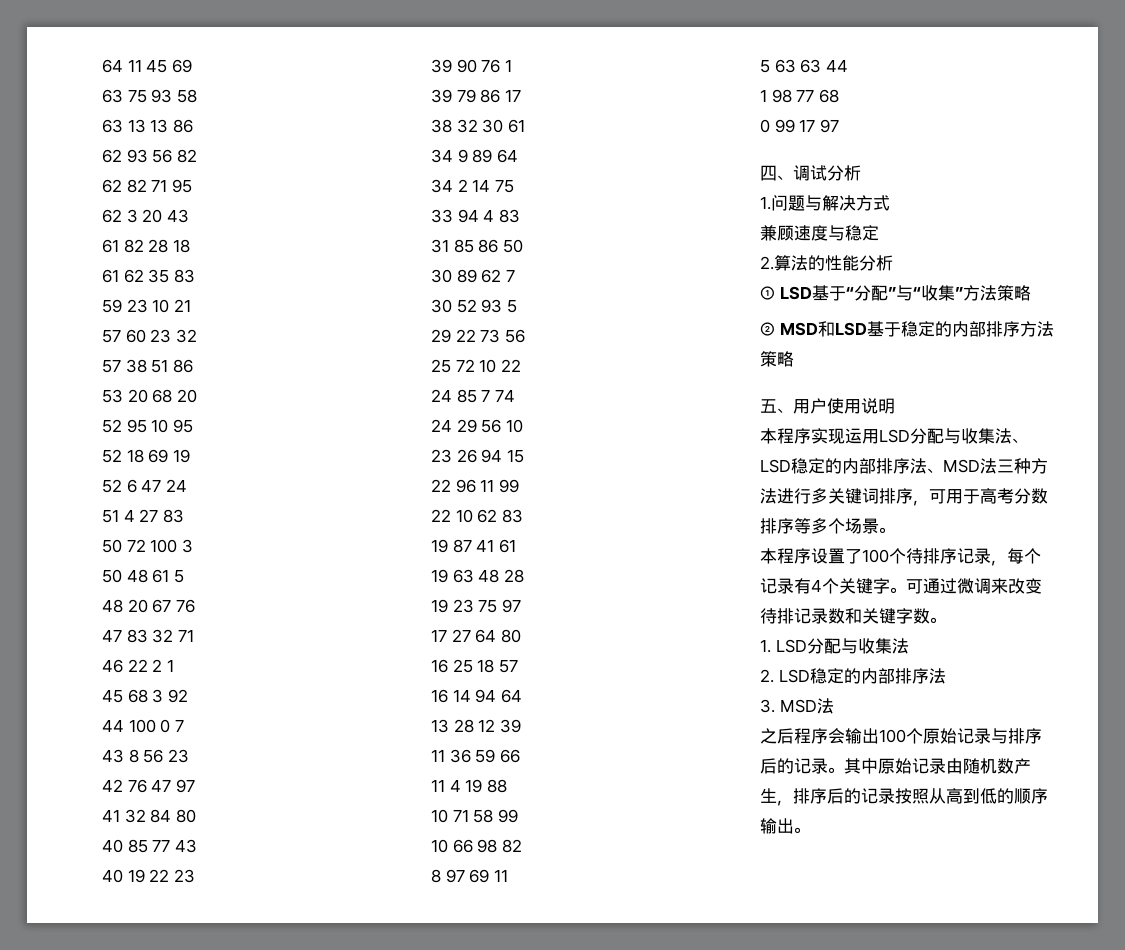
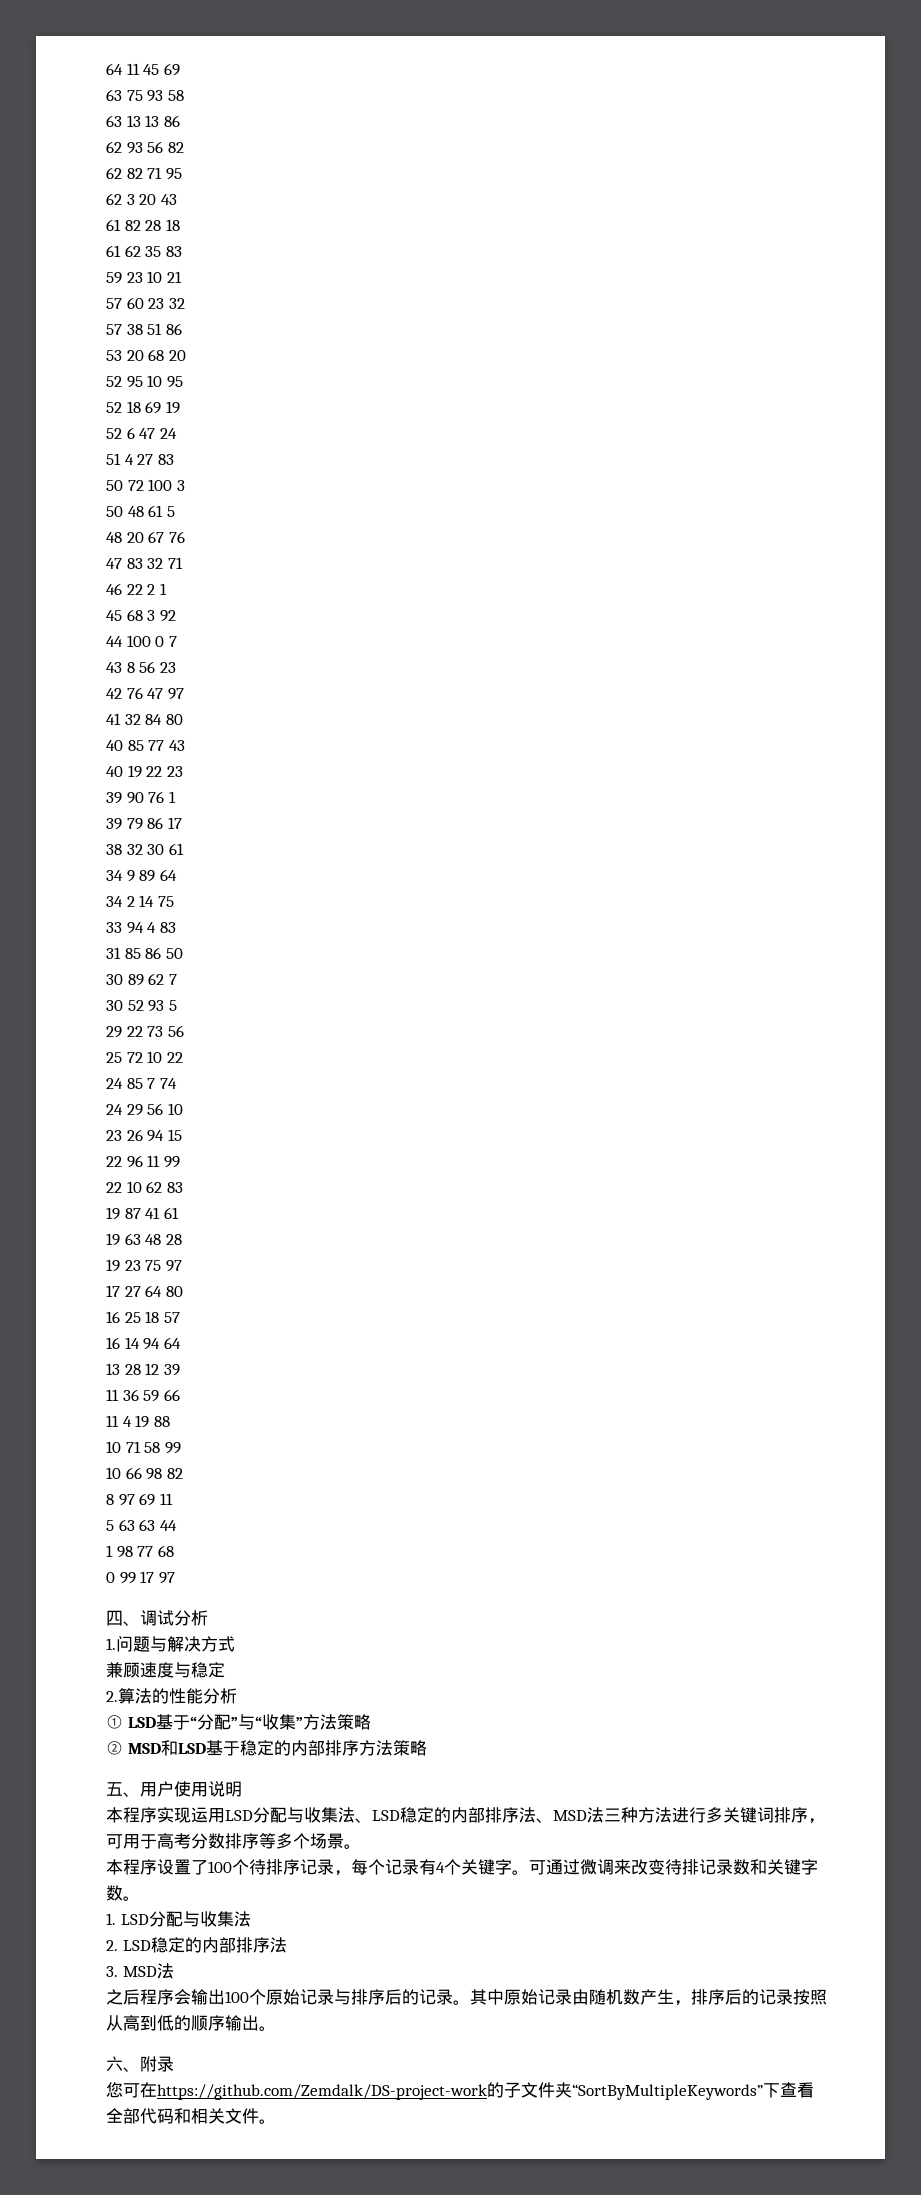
+ 六、附录
+ 您可在https://github.com/Zemdalk/DS-project-work的子文件夹“SortByMultipleKeywords”下查看全部代码和相关文件。

